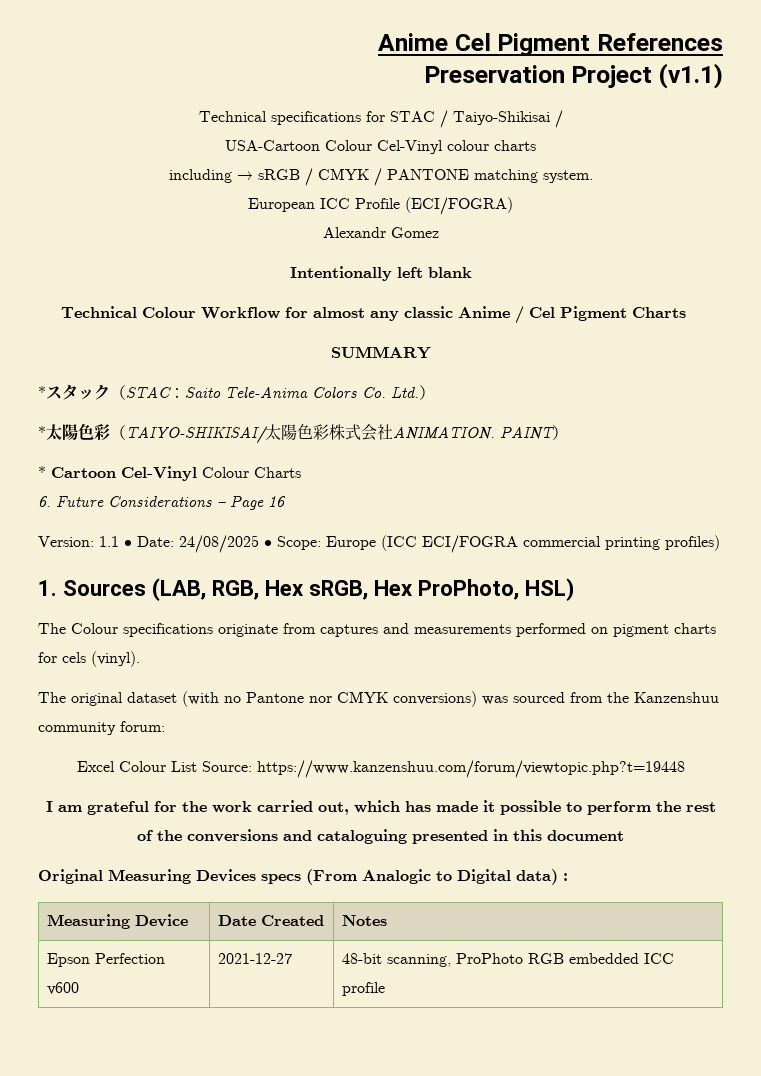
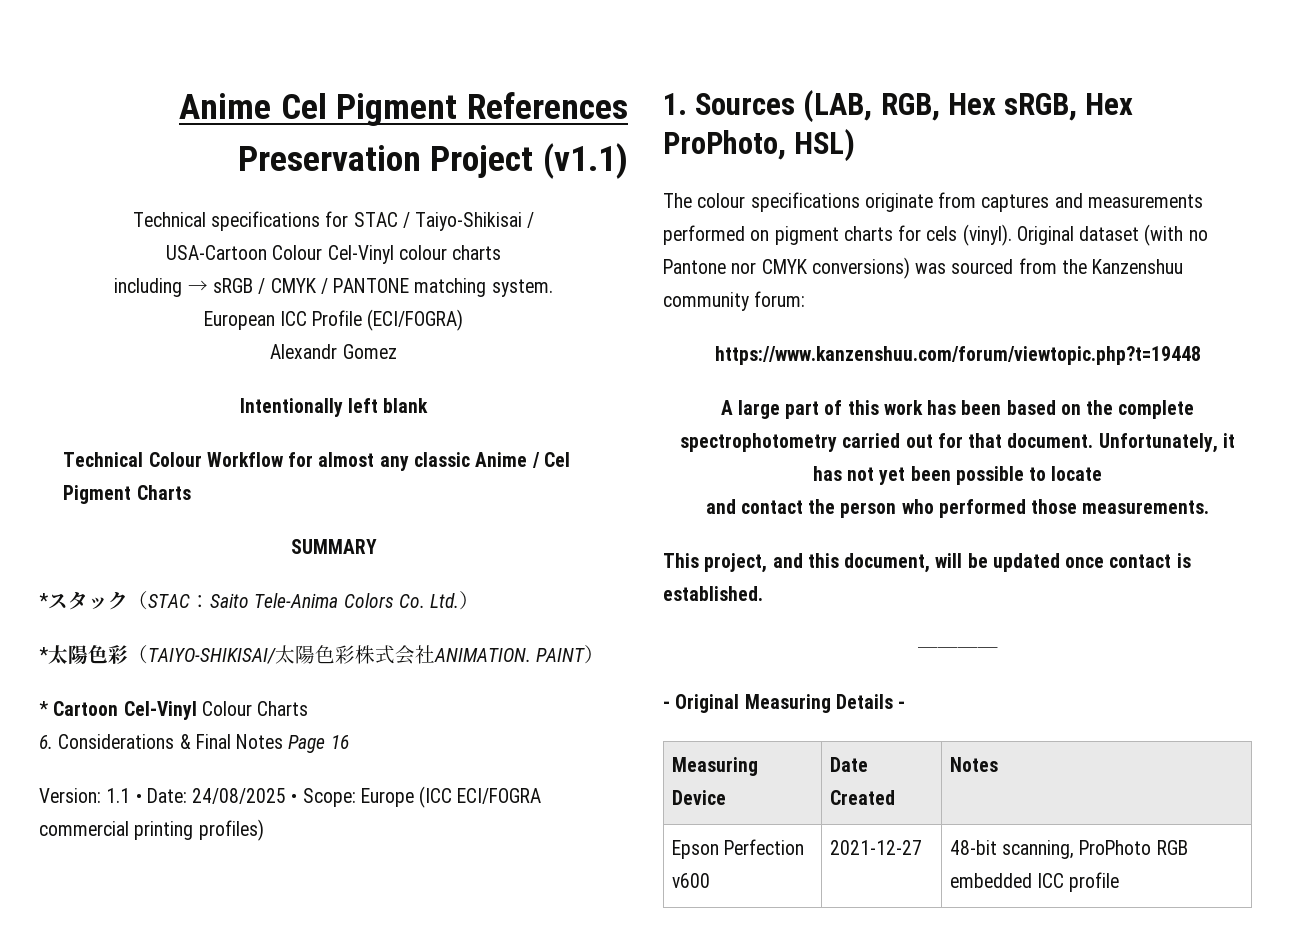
- 6. Future Considerations – Page 16
+ 6. Considerations & Final Notes Page 16
- The Colour specifications originate from captures and measurements performed on pigment charts for cels (vinyl).
- The original dataset (with no Pantone nor CMYK conversions) was sourced from the Kanzenshuu community forum:
+ The colour specifications originate from captures and measurements performed on pigment charts for cels (vinyl). Original dataset (with no Pantone nor CMYK conversions) was sourced from the Kanzenshuu community forum:
- Excel Colour List Source: https://www.kanzenshuu.com/forum/viewtopic.php?t=19448
- I am grateful for the work carried out, which has made it possible to perform the rest of the conversions and cataloguing presented in this document
- Original Measuring Devices specs (From Analogic to Digital data) :
+ https://www.kanzenshuu.com/forum/viewtopic.php?t=19448
+ A large part of this work has been based on the complete spectrophotometry carried out for that document. Unfortunately, it has not yet been possible to locate
+ and contact the person who performed those measurements.
+ This project, and this document, will be updated once contact is established.
+ ────
+ - Original Measuring Details -

